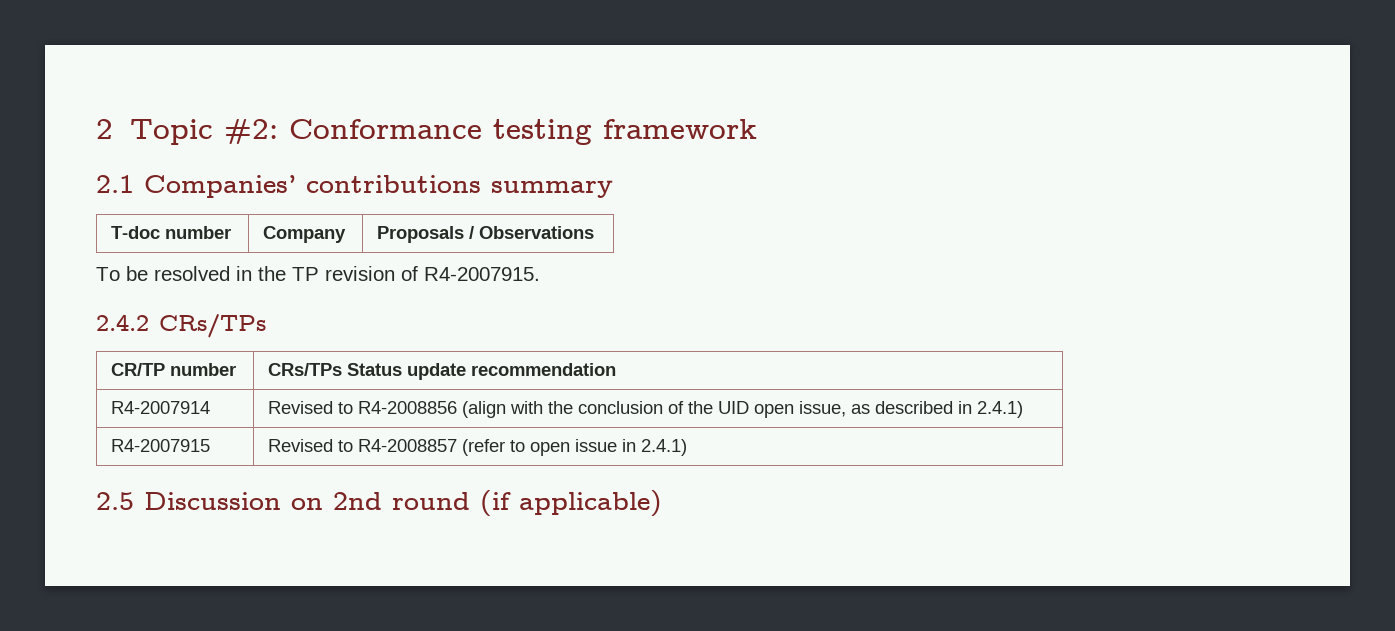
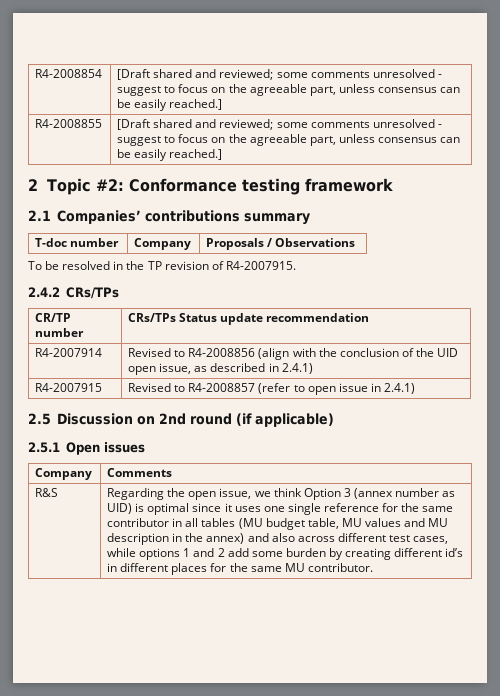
+ R4-2008854 | [Draft shared and reviewed; some comments unresolved - suggest to focus on the agreeable part, unless consensus can be easily reached.]
+ R4-2008855 | [Draft shared and reviewed; some comments unresolved - suggest to focus on the agreeable part, unless consensus can be easily reached.]
+ 2.5.1 Open issues
+ Company | Comments
+ R&S | Regarding the open issue, we think Option 3 (annex number as UID) is optimal since it uses one single reference for the same contributor in all tables (MU budget table, MU values and MU description in the annex) and also across different test cases, while options 1 and 2 add some burden by creating different id’s in different places for the same MU contributor.

